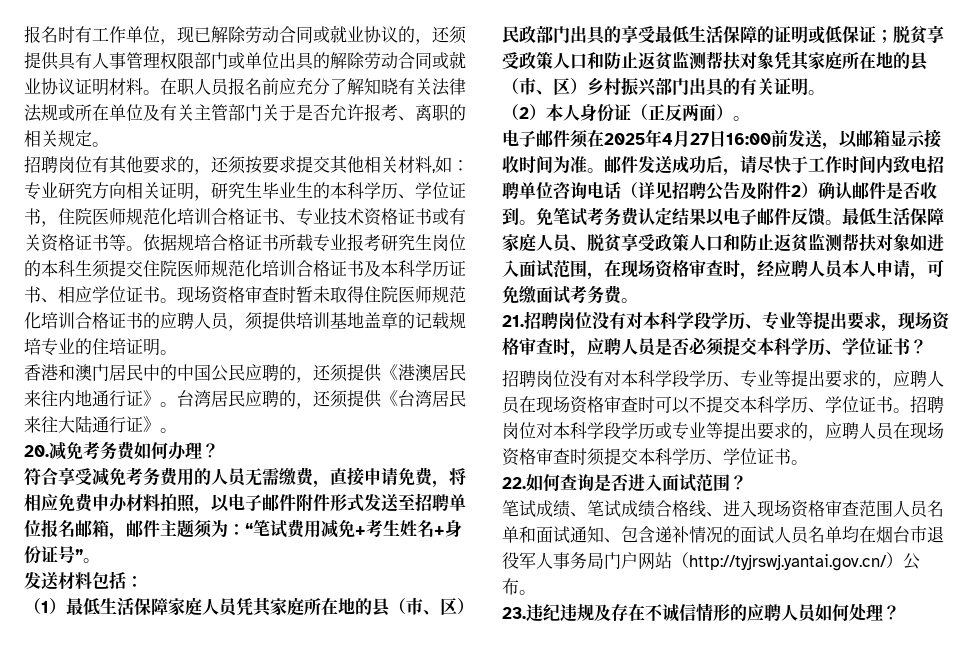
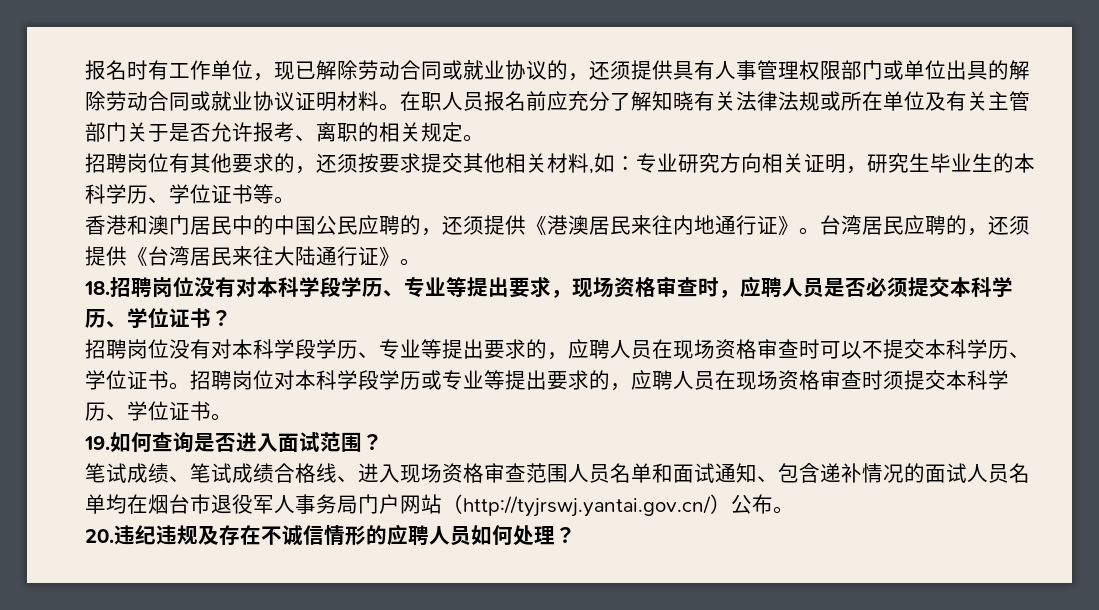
- 招聘岗位有其他要求的，还须按要求提交其他相关材料,如：专业研究方向相关证明，研究生毕业生的本科学历、学位证书，住院医师规范化培训合格证书、专业技术资格证书或有关资格证书等。依据规培合格证书所载专业报考研究生岗位的本科生须提交住院医师规范化培训合格证书及本科学历证书、相应学位证书。现场资格审查时暂未取得住院医师规范化培训合格证书的应聘人员，须提供培训基地盖章的记载规培专业的住培证明。
+ 招聘岗位有其他要求的，还须按要求提交其他相关材料,如：专业研究方向相关证明，研究生毕业生的本科学历、学位证书等。
- 20.减免考务费如何办理？
- 符合享受减免考务费用的人员无需缴费，直接申请免费，将相应免费申办材料拍照，以电子邮件附件形式发送至招聘单位报名邮箱，邮件主题须为：“笔试费用减免+考生姓名+身份证号”。
- 发送材料包括：
- （1）最低生活保障家庭人员凭其家庭所在地的县（市、区）民政部门出具的享受最低生活保障的证明或低保证；脱贫享受政策人口和防止返贫监测帮扶对象凭其家庭所在地的县（市、区）乡村振兴部门出具的有关证明。
- （2）本人身份证（正反两面）。
- 电子邮件须在2025年4月27日16:00前发送，以邮箱显示接收时间为准。邮件发送成功后，请尽快于工作时间内致电招聘单位咨询电话（详见招聘公告及附件2）确认邮件是否收到。免笔试考务费认定结果以电子邮件反馈。最低生活保障家庭人员、脱贫享受政策人口和防止返贫监测帮扶对象如进入面试范围，在现场资格审查时，经应聘人员本人申请，可免缴面试考务费。
- 21.招聘岗位没有对本科学段学历、专业等提出要求，现场资格审查时，应聘人员是否必须提交本科学历、学位证书？
+ 18.招聘岗位没有对本科学段学历、专业等提出要求，现场资格审查时，应聘人员是否必须提交本科学历、学位证书？
- 22.如何查询是否进入面试范围？
+ 19.如何查询是否进入面试范围？
- 23.违纪违规及存在不诚信情形的应聘人员如何处理？
+ 20.违纪违规及存在不诚信情形的应聘人员如何处理？

